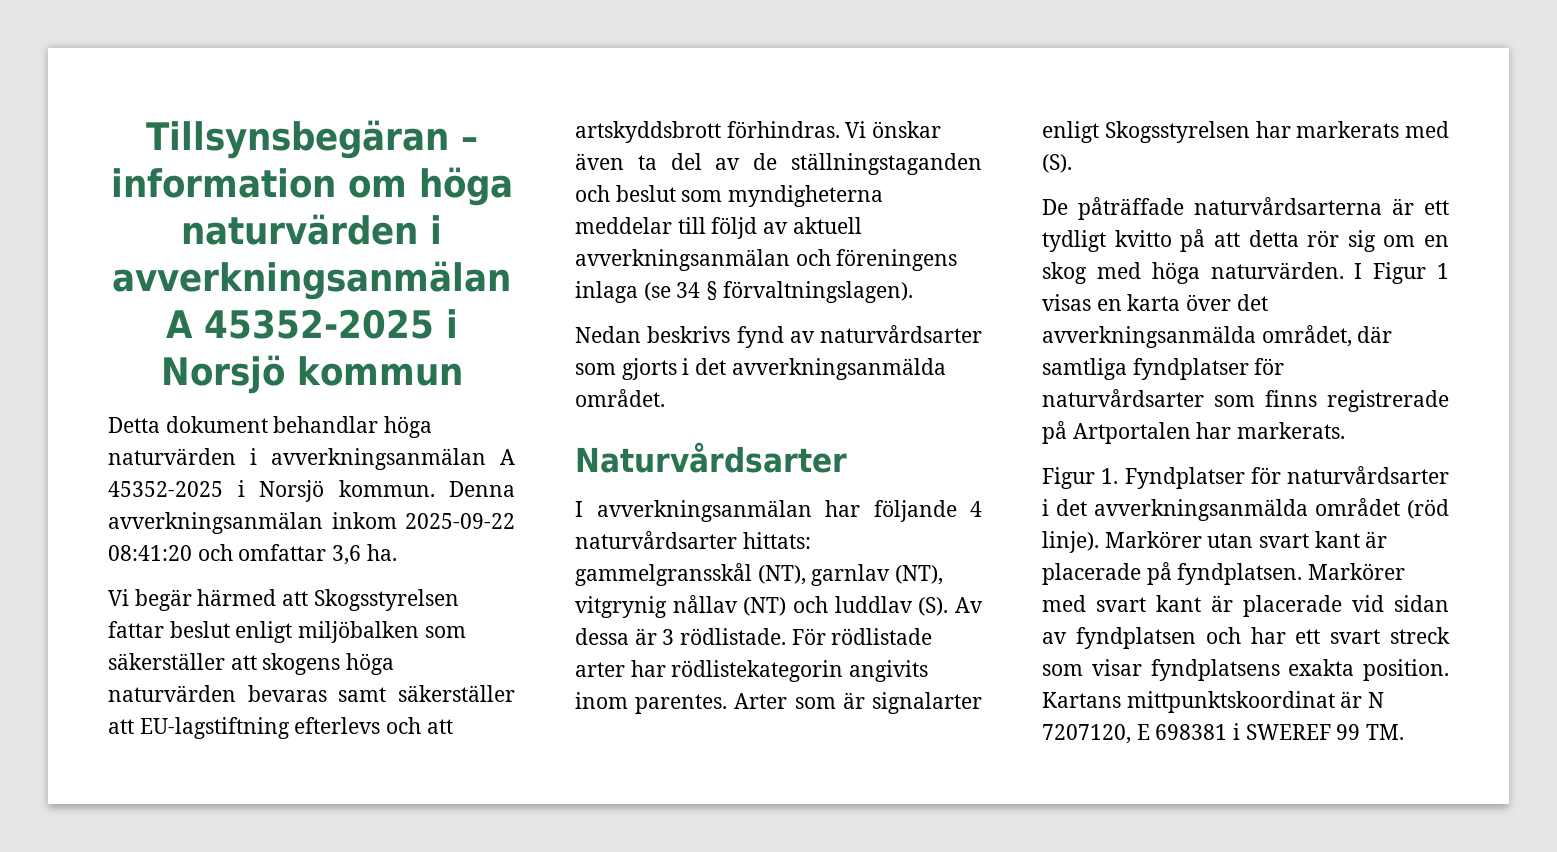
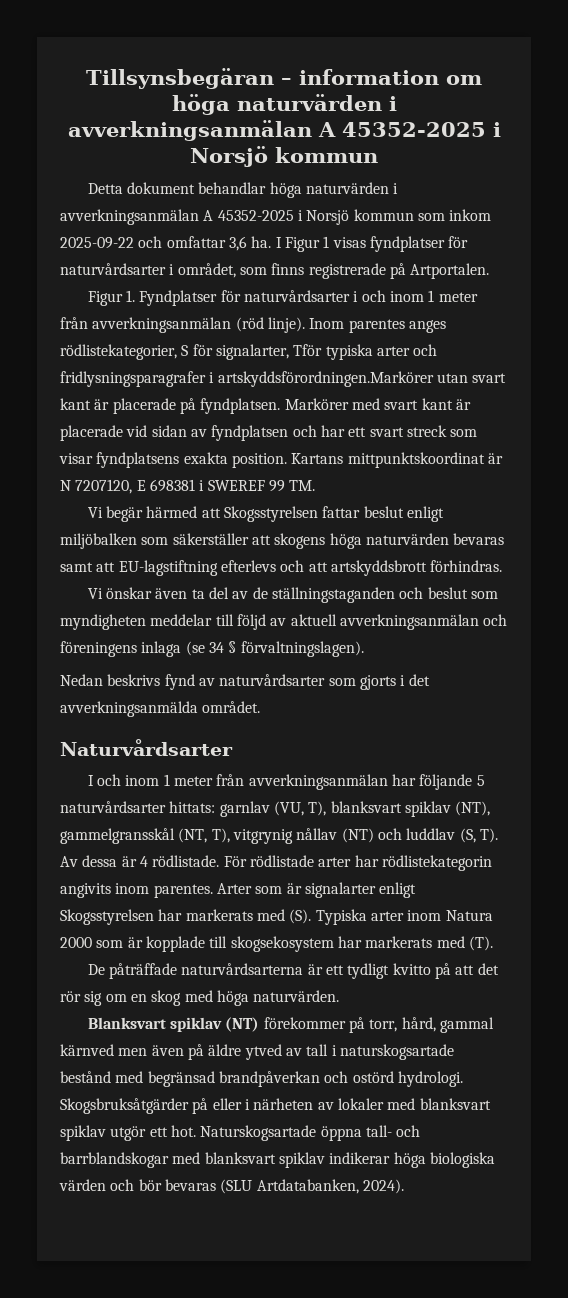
- Detta dokument behandlar höga naturvärden i avverkningsanmälan A 45352-2025 i Norsjö kommun. Denna avverkningsanmälan inkom 2025-09-22 08:41:20 och omfattar 3,6 ha.
- Vi begär härmed att Skogsstyrelsen fattar beslut enligt miljöbalken som säkerställer att skogens höga naturvärden bevaras samt säkerställer att EU-lagstiftning efterlevs och att artskyddsbrott förhindras. Vi önskar även ta del av de ställningstaganden och beslut som myndigheterna meddelar till följd av aktuell avverkningsanmälan och föreningens inlaga (se 34 § förvaltningslagen).
- Nedan beskrivs fynd av naturvårdsarter som gjorts i det avverkningsanmälda området.
- Naturvårdsarter
- I avverkningsanmälan har följande 4 naturvårdsarter hittats: gammelgransskål (NT), garnlav (NT), vitgrynig nållav (NT) och luddlav (S). Av dessa är 3 rödlistade. För rödlistade arter har rödlistekategorin angivits inom parentes. Arter som är signalarter enligt Skogsstyrelsen har markerats med (S).
- De påträffade naturvårdsarterna är ett tydligt kvitto på att detta rör sig om en skog med höga naturvärden. I Figur 1 visas en karta över det avverkningsanmälda området, där samtliga fyndplatser för naturvårdsarter som finns registrerade på Artportalen har markerats.
+ Detta dokument behandlar höga naturvärden i avverkningsanmälan A 45352-2025 i Norsjö kommun som inkom 2025-09-22 och omfattar 3,6 ha. I Figur 1 visas fyndplatser för naturvårdsarter i området, som finns registrerade på Artportalen.
- Figur 1. Fyndplatser för naturvårdsarter i det avverkningsanmälda området (röd linje). Markörer utan svart kant är placerade på fyndplatsen.
+ Figur 1. Fyndplatser för naturvårdsarter i och inom 1 meter från avverkningsanmälan (röd linje). Inom parentes anges rödlistekategorier, S för signalarter, Tför typiska arter och fridlysningsparagrafer i artskyddsförordningen.Markörer utan svart kant är placerade på fyndplatsen.
+ Vi begär härmed att Skogsstyrelsen fattar beslut enligt miljöbalken som säkerställer att skogens höga naturvärden bevaras samt att EU-lagstiftning efterlevs och att artskyddsbrott förhindras.
+ Vi önskar även ta del av de ställningstaganden och beslut som myndigheten meddelar till följd av aktuell avverkningsanmälan och föreningens inlaga (se 34 § förvaltningslagen).
+ Nedan beskrivs fynd av naturvårdsarter som gjorts i det avverkningsanmälda området.
+ Naturvårdsarter
+ I och inom 1 meter från avverkningsanmälan har följande 5 naturvårdsarter hittats: garnlav (VU, T), blanksvart spiklav (NT), gammelgransskål (NT, T), vitgrynig nållav (NT) och luddlav (S, T). Av dessa är 4 rödlistade. För rödlistade arter har rödlistekategorin angivits inom parentes. Arter som är signalarter enligt Skogsstyrelsen har markerats med (S). Typiska arter inom Natura 2000 som är kopplade till skogsekosystem har markerats med (T).
+ De påträffade naturvårdsarterna är ett tydligt kvitto på att det rör sig om en skog med höga naturvärden.
+ Blanksvart spiklav (NT) förekommer på torr, hård, gammal kärnved men även på äldre ytved av tall i naturskogsartade bestånd med begränsad brandpåverkan och ostörd hydrologi. Skogsbruksåtgärder på eller i närheten av lokaler med blanksvart spiklav utgör ett hot. Naturskogsartade öppna tall- och barrblandskogar med blanksvart spiklav indikerar höga biologiska värden och bör bevaras (SLU Artdatabanken, 2024).

